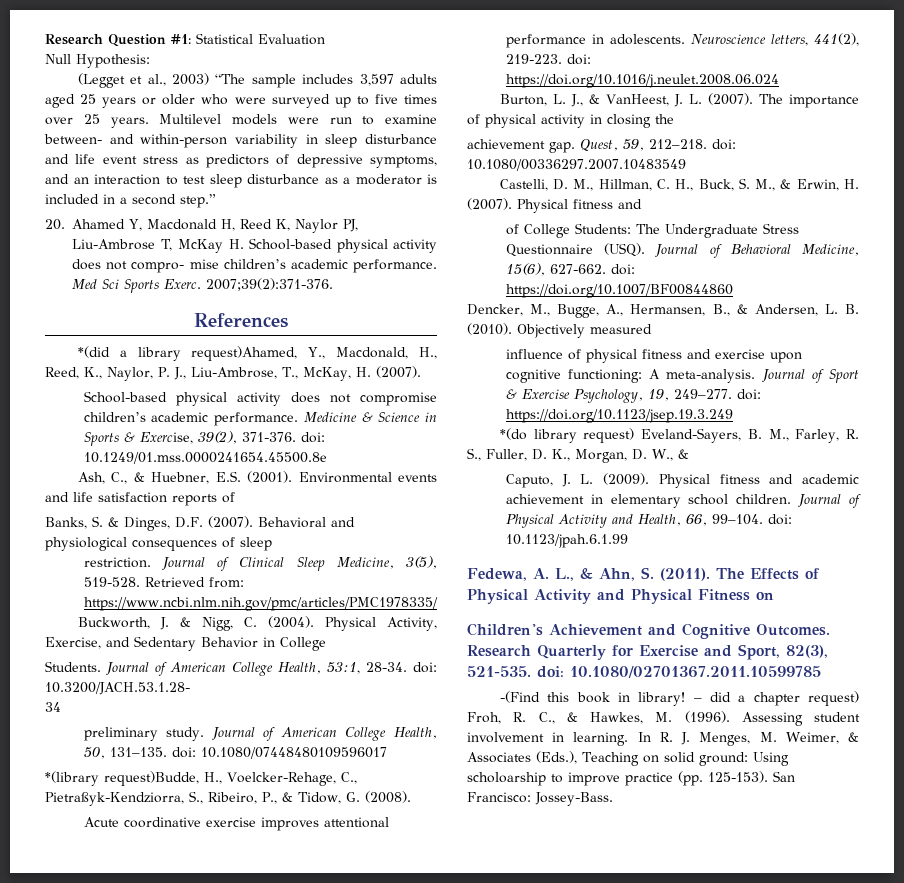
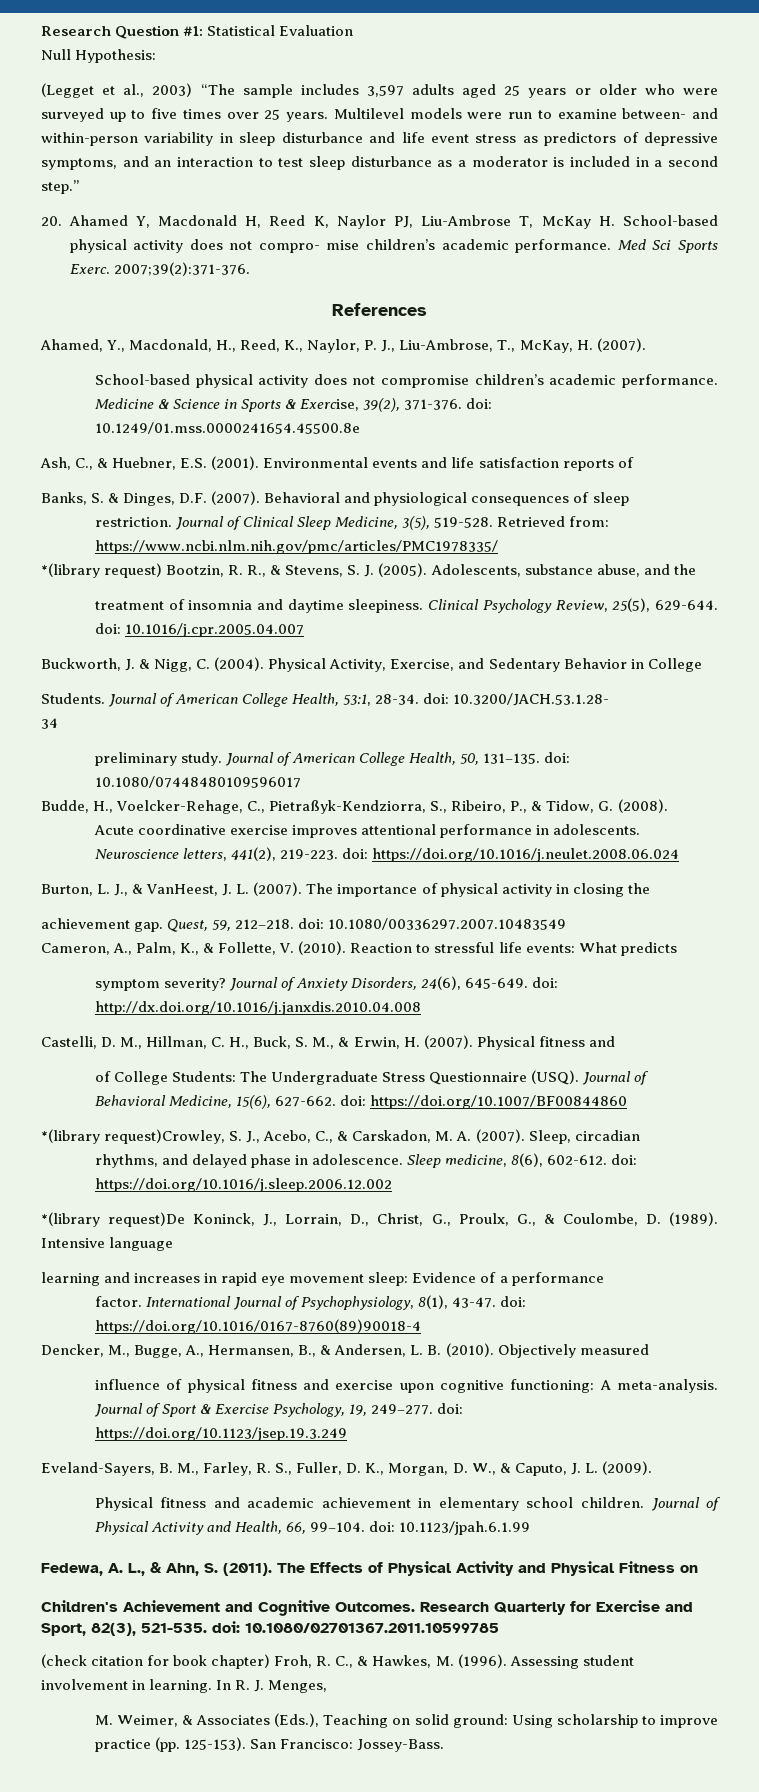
- *(did a library request)Ahamed, Y., Macdonald, H., Reed, K., Naylor, P. J., Liu-Ambrose, T., McKay, H. (2007).
+ Ahamed, Y., Macdonald, H., Reed, K., Naylor, P. J., Liu-Ambrose, T., McKay, H. (2007).
+ *(library request) Bootzin, R. R., & Stevens, S. J. (2005). Adolescents, substance abuse, and the
+ treatment of insomnia and daytime sleepiness. Clinical Psychology Review, 25(5), 629-644. doi: 10.1016/j.cpr.2005.04.007
- *(library request)Budde, H., Voelcker-Rehage, C., Pietraßyk-Kendziorra, S., Ribeiro, P., & Tidow, G. (2008).
+ Budde, H., Voelcker-Rehage, C., Pietraßyk-Kendziorra, S., Ribeiro, P., & Tidow, G. (2008).
+ Cameron, A., Palm, K., & Follette, V. (2010). Reaction to stressful life events: What predicts
+ symptom severity? Journal of Anxiety Disorders, 24(6), 645-649. doi: http://dx.doi.org/10.1016/j.janxdis.2010.04.008
+ *(library request)Crowley, S. J., Acebo, C., & Carskadon, M. A. (2007). Sleep, circadian
+ rhythms, and delayed phase in adolescence. Sleep medicine, 8(6), 602-612. doi: https://doi.org/10.1016/j.sleep.2006.12.002
+ *(library request)De Koninck, J., Lorrain, D., Christ, G., Proulx, G., & Coulombe, D. (1989). Intensive language
+ learning and increases in rapid eye movement sleep: Evidence of a performance
+ factor. International Journal of Psychophysiology, 8(1), 43-47. doi: https://doi.org/10.1016/0167-8760(89)90018-4
- *(do library request) Eveland-Sayers, B. M., Farley, R. S., Fuller, D. K., Morgan, D. W., &
- Caputo, J. L. (2009). Physical fitness and academic achievement in elementary school children.
+ Eveland-Sayers, B. M., Farley, R. S., Fuller, D. K., Morgan, D. W., & Caputo, J. L. (2009).
+ Physical fitness and academic achievement in elementary school children.
- -(Find this book in library! – did a chapter request) Froh, R. C., & Hawkes, M. (1996).
+ (check citation for book chapter) Froh, R. C., & Hawkes, M. (1996).
- In R. J. Menges, M. Weimer, & Associates (Eds.), Teaching on solid ground: Using scholoarship to improve practice (pp. 125-153).
+ In R. J. Menges,
+ M. Weimer, & Associates (Eds.), Teaching on solid ground: Using scholarship to improve practice (pp. 125-153).

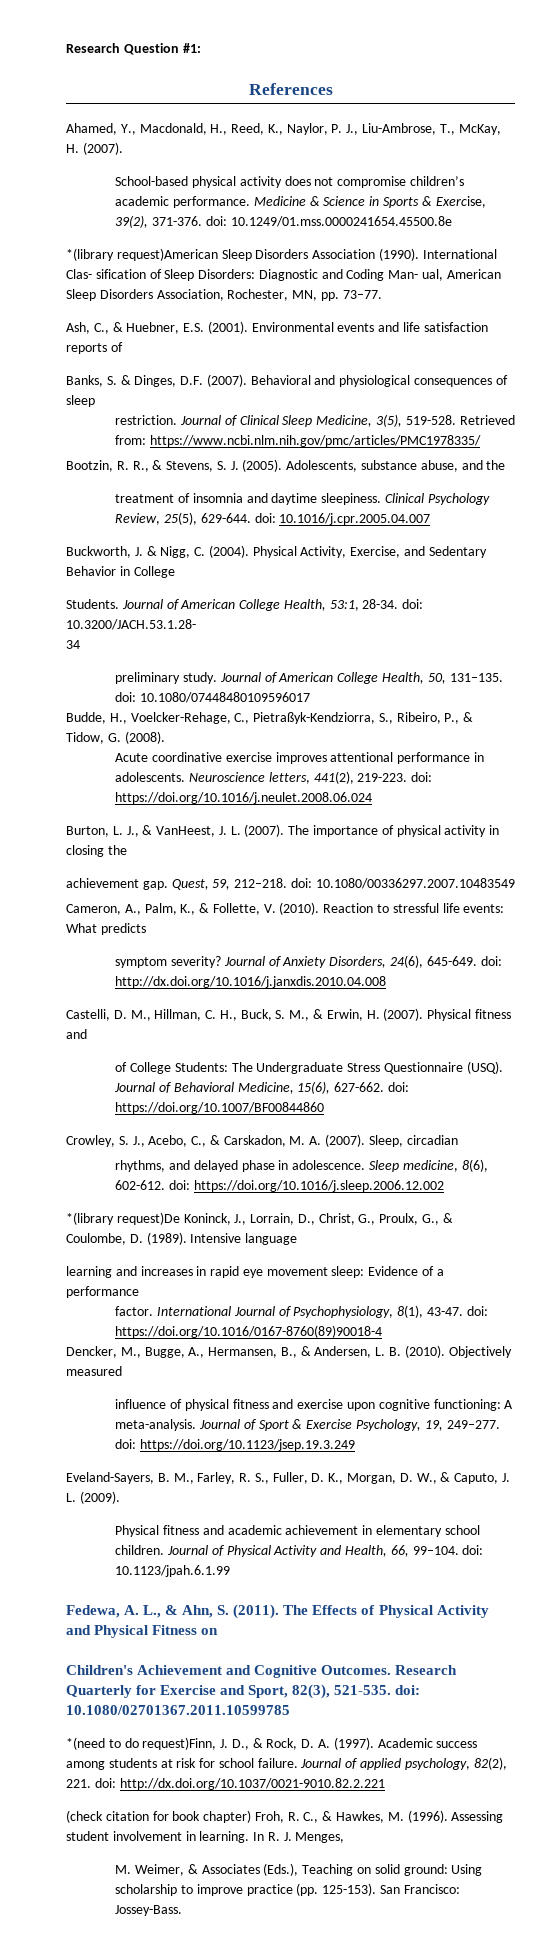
- Research Question #1: Statistical Evaluation
- Null Hypothesis:
- (Legget et al., 2003) “The sample includes 3,597 adults aged 25 years or older who were surveyed up to five times over 25 years. Multilevel models were run to examine between- and within-person variability in sleep disturbance and life event stress as predictors of depressive symptoms, and an interaction to test sleep disturbance as a moderator is included in a second step.”
- 20. Ahamed Y, Macdonald H, Reed K, Naylor PJ, Liu-Ambrose T, McKay H. School-based physical activity does not compro- mise children’s academic performance. Med Sci Sports Exerc. 2007;39(2):371-376.
+ Research Question #1:
+ *(library request)American Sleep Disorders Association (1990). International Clas- sification of Sleep Disorders: Diagnostic and Coding Man- ual, American Sleep Disorders Association, Rochester, MN, pp. 73–77.
- *(library request) Bootzin, R. R., & Stevens, S. J. (2005).
+ Bootzin, R. R., & Stevens, S. J. (2005).
- *(library request)Crowley, S. J., Acebo, C., & Carskadon, M. A. (2007).
+ Crowley, S. J., Acebo, C., & Carskadon, M. A. (2007).
+ *(need to do request)Finn, J. D., & Rock, D. A. (1997). Academic success among students at risk for school failure. Journal of applied psychology, 82(2), 221. doi: http://dx.doi.org/10.1037/0021-9010.82.2.221

